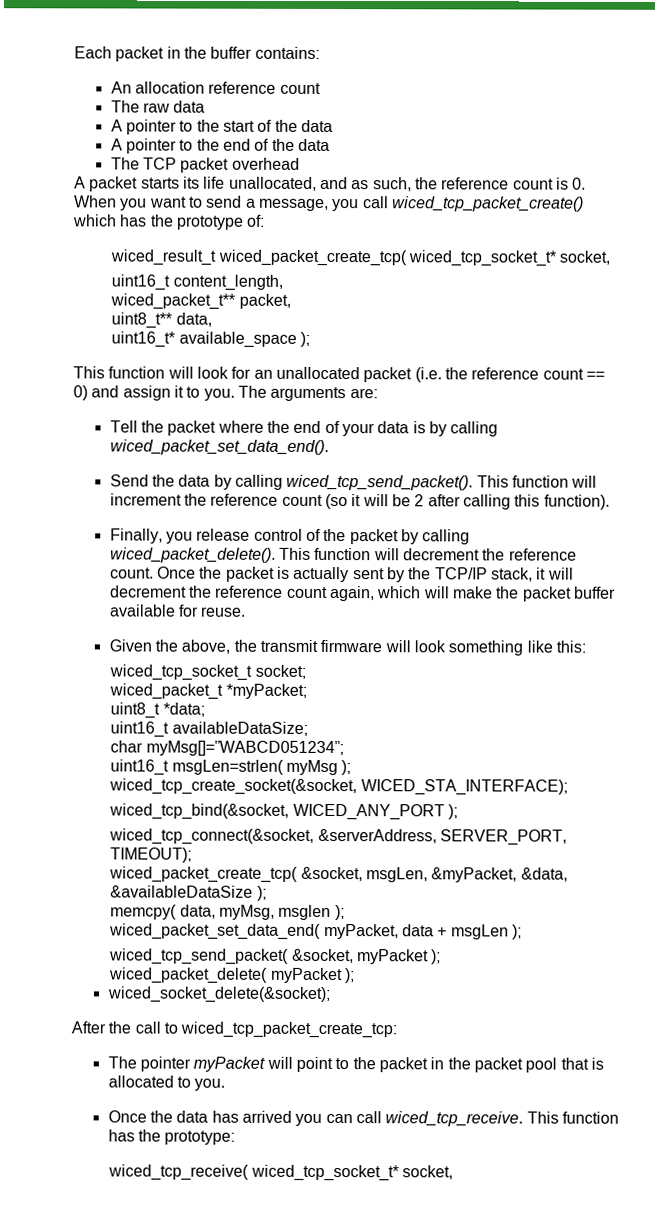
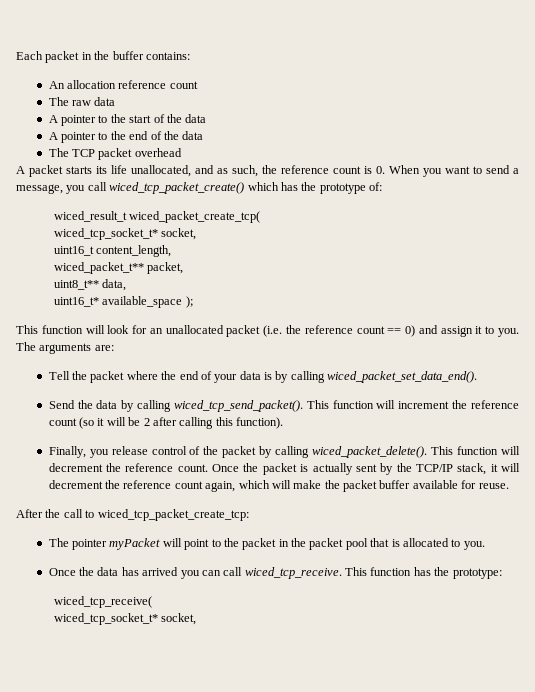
- wiced_result_t wiced_packet_create_tcp( wiced_tcp_socket_t* socket,
+ wiced_result_t wiced_packet_create_tcp(
+ wiced_tcp_socket_t* socket,
- Given the above, the transmit firmware will look something like this:
- wiced_tcp_socket_t socket;
- wiced_packet_t *myPacket;
- uint8_t *data;
- uint16_t availableDataSize;
- char myMsg[]=”WABCD051234”;
- uint16_t msgLen=strlen( myMsg );
- wiced_tcp_create_socket(&socket, WICED_STA_INTERFACE);
- wiced_tcp_bind(&socket, WICED_ANY_PORT );
- wiced_tcp_connect(&socket, &serverAddress, SERVER_PORT, TIMEOUT);
- wiced_packet_create_tcp( &socket, msgLen, &myPacket, &data, &availableDataSize );
- memcpy( data, myMsg, msglen );
- wiced_packet_set_data_end( myPacket, data + msgLen );
- wiced_tcp_send_packet( &socket, myPacket );
- wiced_packet_delete( myPacket );
- wiced_socket_delete(&socket);
- wiced_tcp_receive( wiced_tcp_socket_t* socket,
+ wiced_tcp_receive(
+ wiced_tcp_socket_t* socket,

